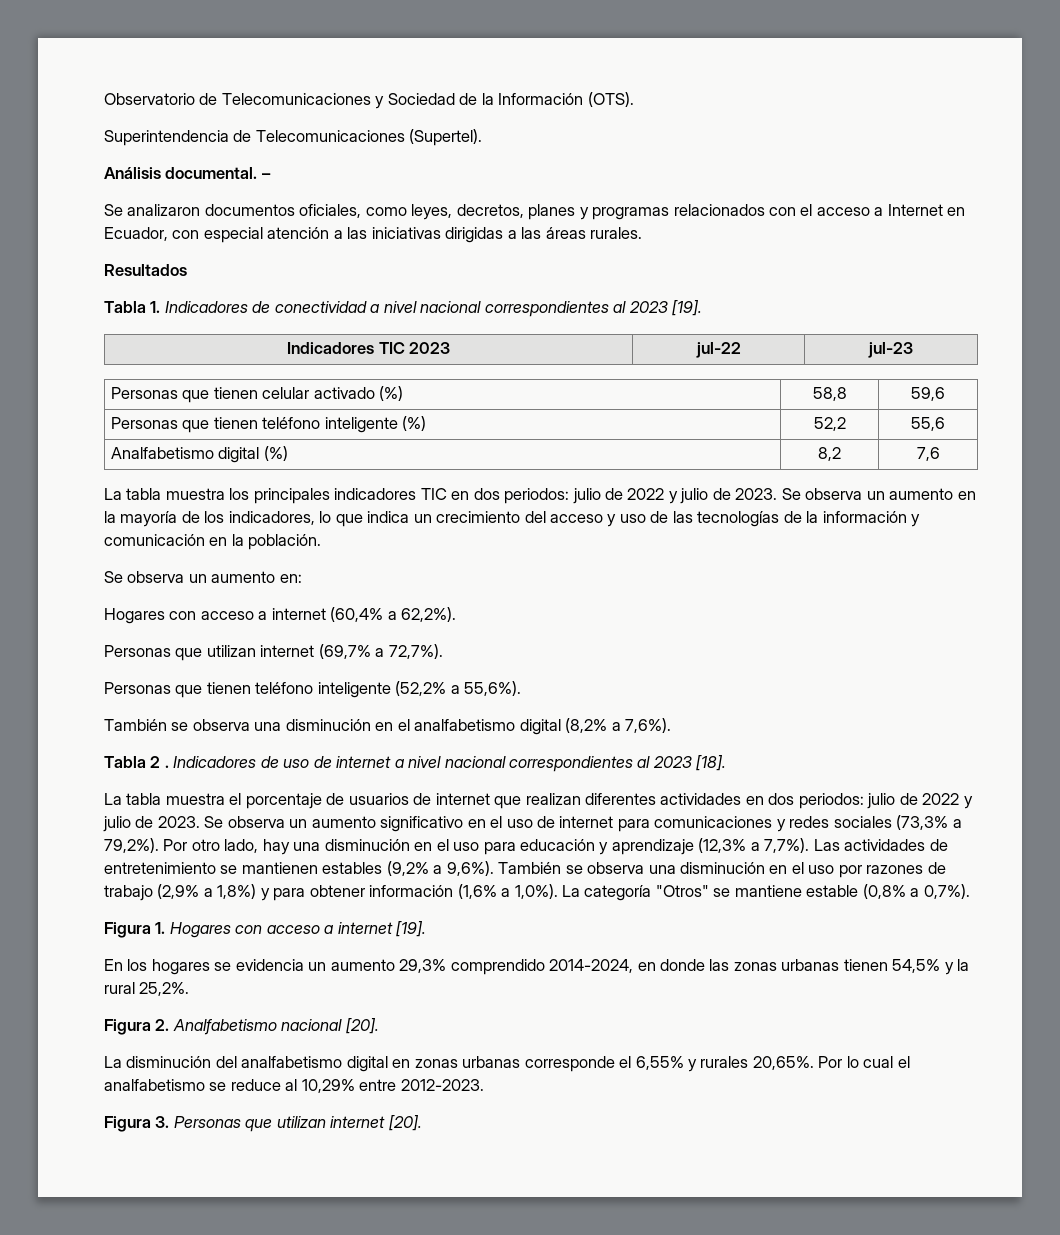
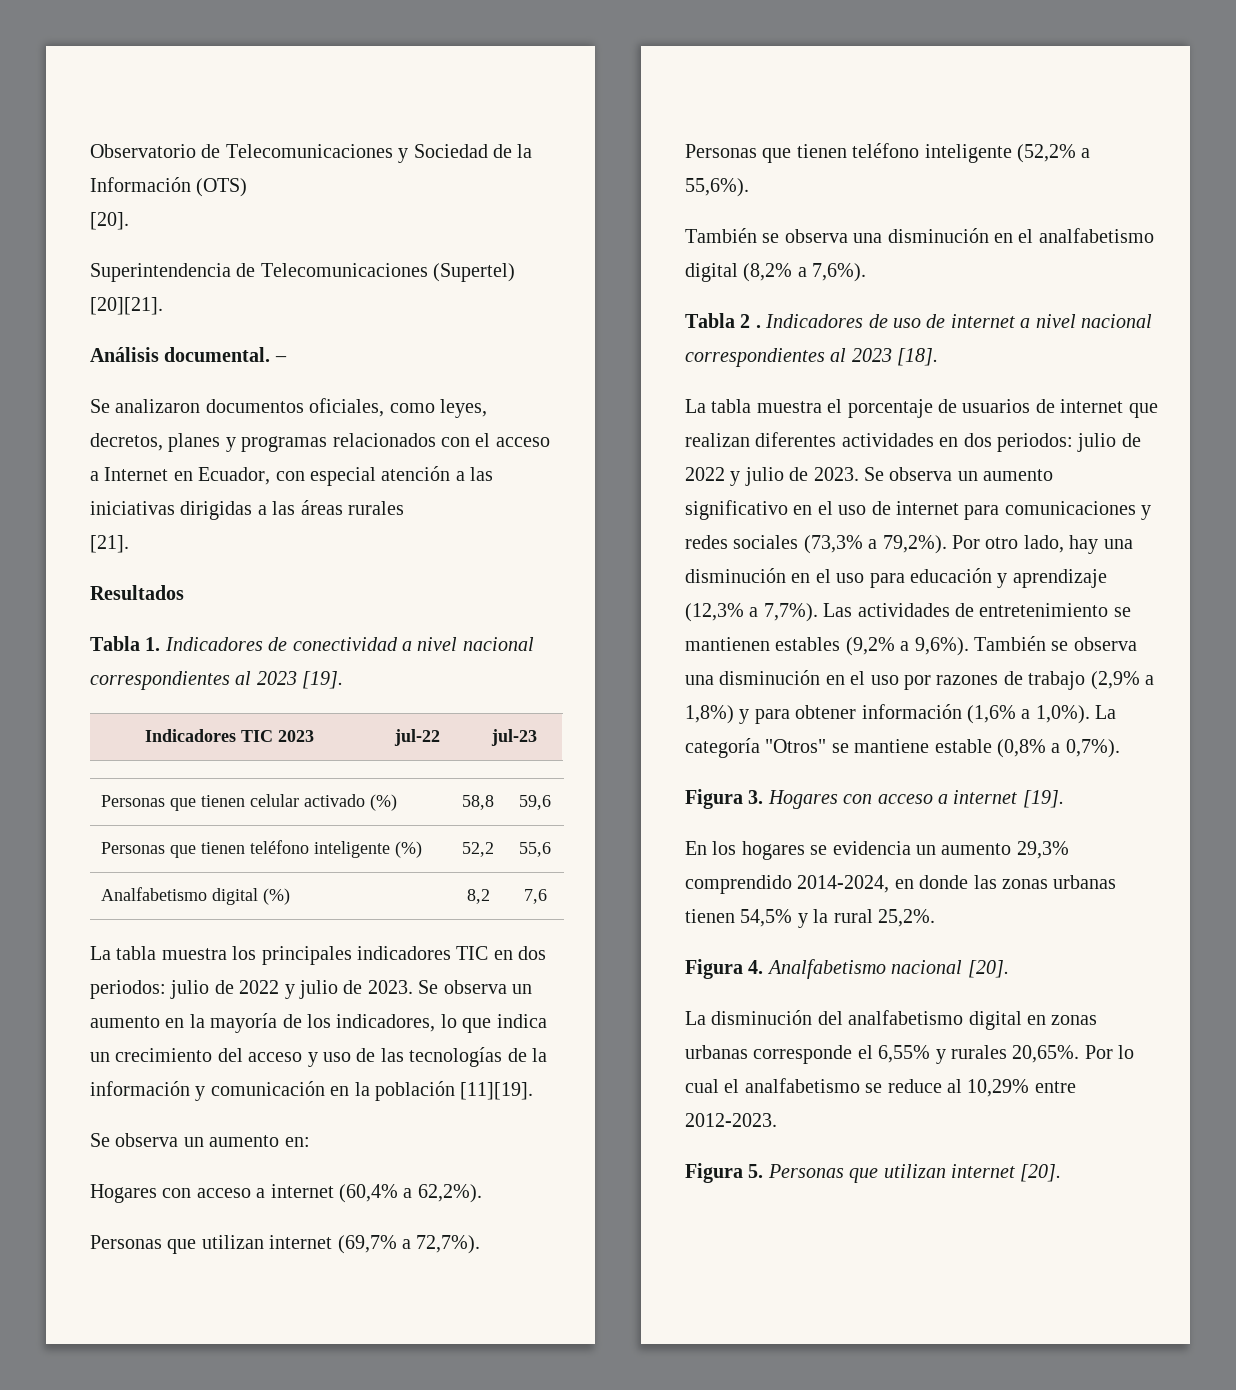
- Observatorio de Telecomunicaciones y Sociedad de la Información (OTS).
+ Observatorio de Telecomunicaciones y Sociedad de la Información (OTS)
+ [20].
- Superintendencia de Telecomunicaciones (Supertel).
+ Superintendencia de Telecomunicaciones (Supertel) [20][21].
- Se analizaron documentos oficiales, como leyes, decretos, planes y programas relacionados con el acceso a Internet en Ecuador, con especial atención a las iniciativas dirigidas a las áreas rurales.
+ Se analizaron documentos oficiales, como leyes, decretos, planes y programas relacionados con el acceso a Internet en Ecuador, con especial atención a las iniciativas dirigidas a las áreas rurales
+ [21].
- Se observa un aumento en la mayoría de los indicadores, lo que indica un crecimiento del acceso y uso de las tecnologías de la información y comunicación en la población.
+ Se observa un aumento en la mayoría de los indicadores, lo que indica un crecimiento del acceso y uso de las tecnologías de la información y comunicación en la población [11][19].
- Figura 1. Hogares con acceso a internet [19].
+ Figura 3. Hogares con acceso a internet [19].
- Figura 2. Analfabetismo nacional [20].
+ Figura 4. Analfabetismo nacional [20].
- Figura 3. Personas que utilizan internet [20].
+ Figura 5. Personas que utilizan internet [20].

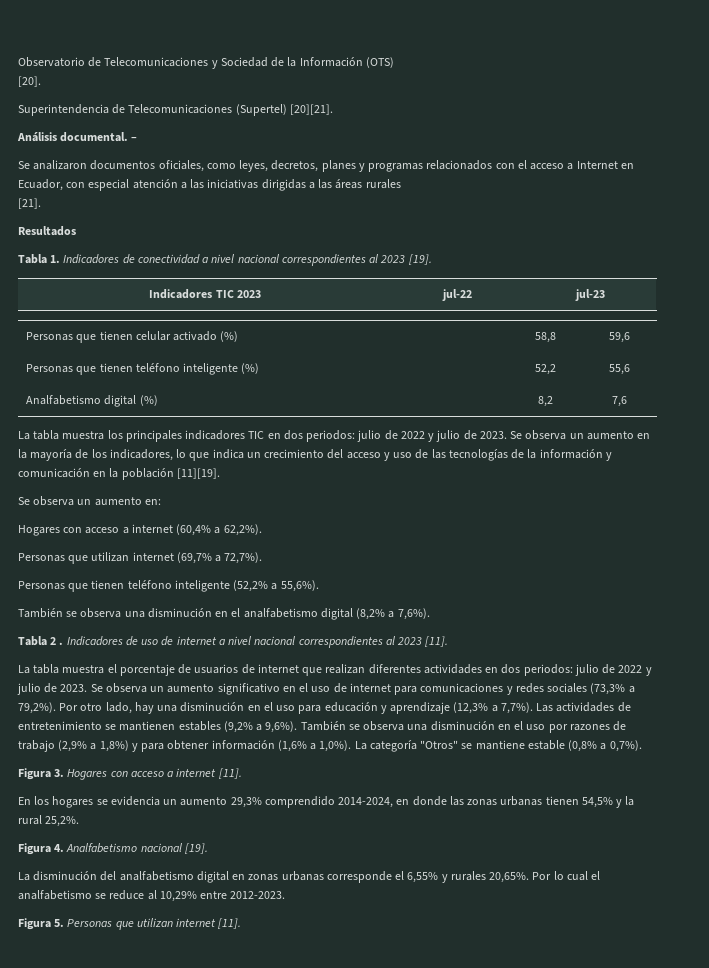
- Indicadores de uso de internet a nivel nacional correspondientes al 2023 [18].
+ Indicadores de uso de internet a nivel nacional correspondientes al 2023 [11].
- Figura 3. Hogares con acceso a internet [19].
+ Figura 3. Hogares con acceso a internet [11].
- Figura 4. Analfabetismo nacional [20].
+ Figura 4. Analfabetismo nacional [19].
- Figura 5. Personas que utilizan internet [20].
+ Figura 5. Personas que utilizan internet [11].

